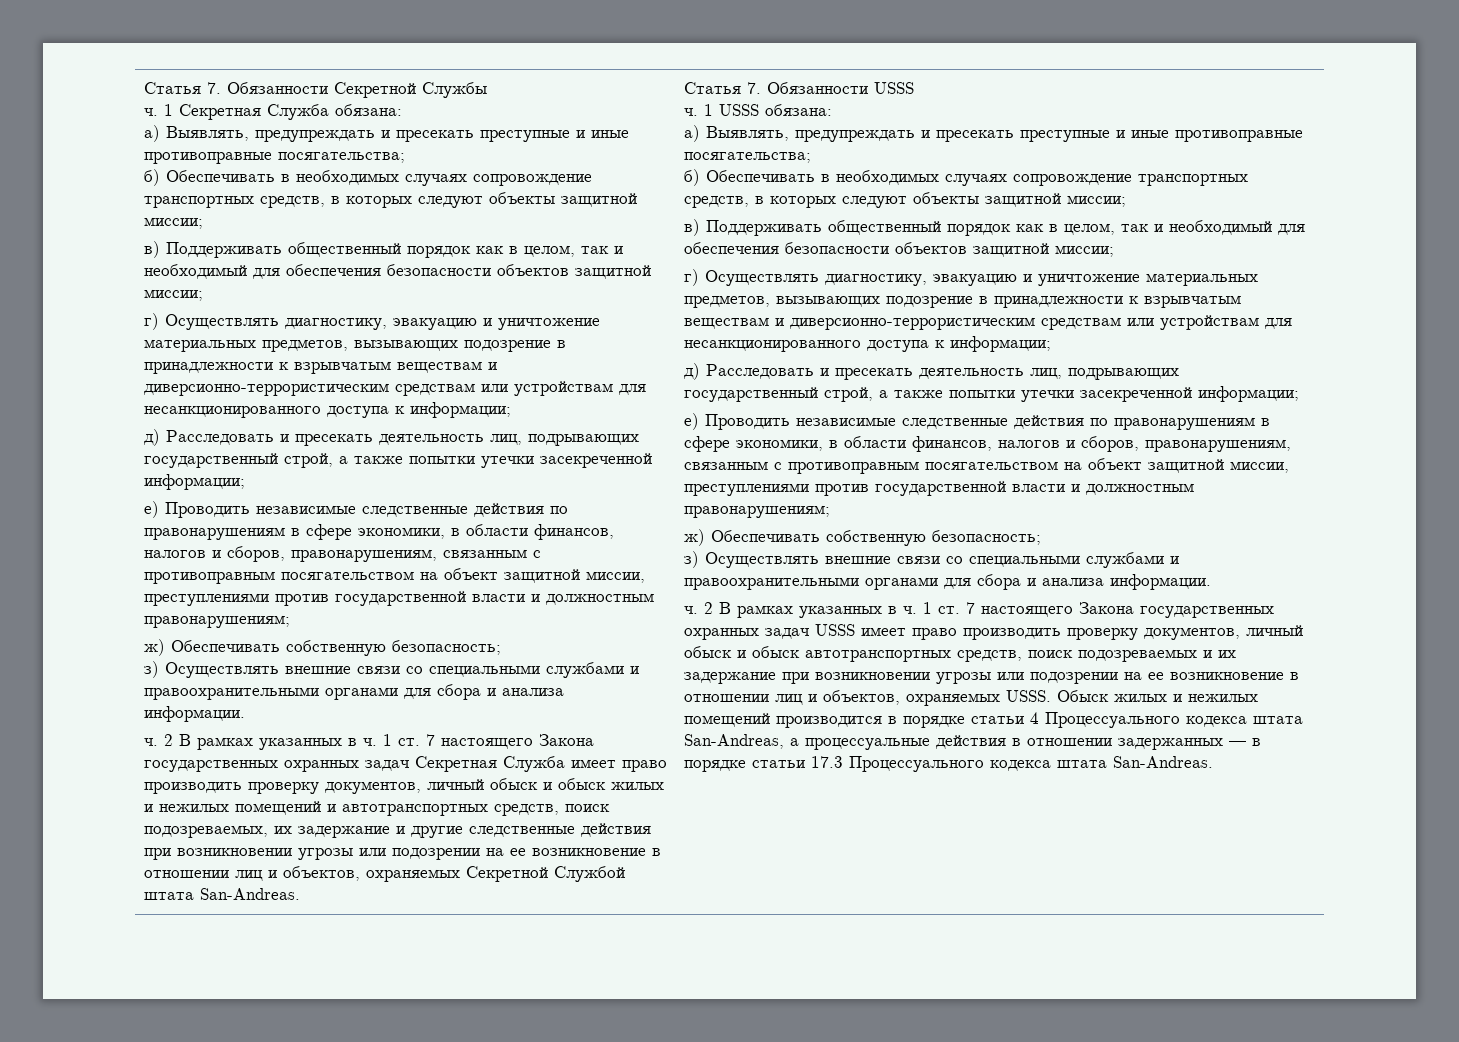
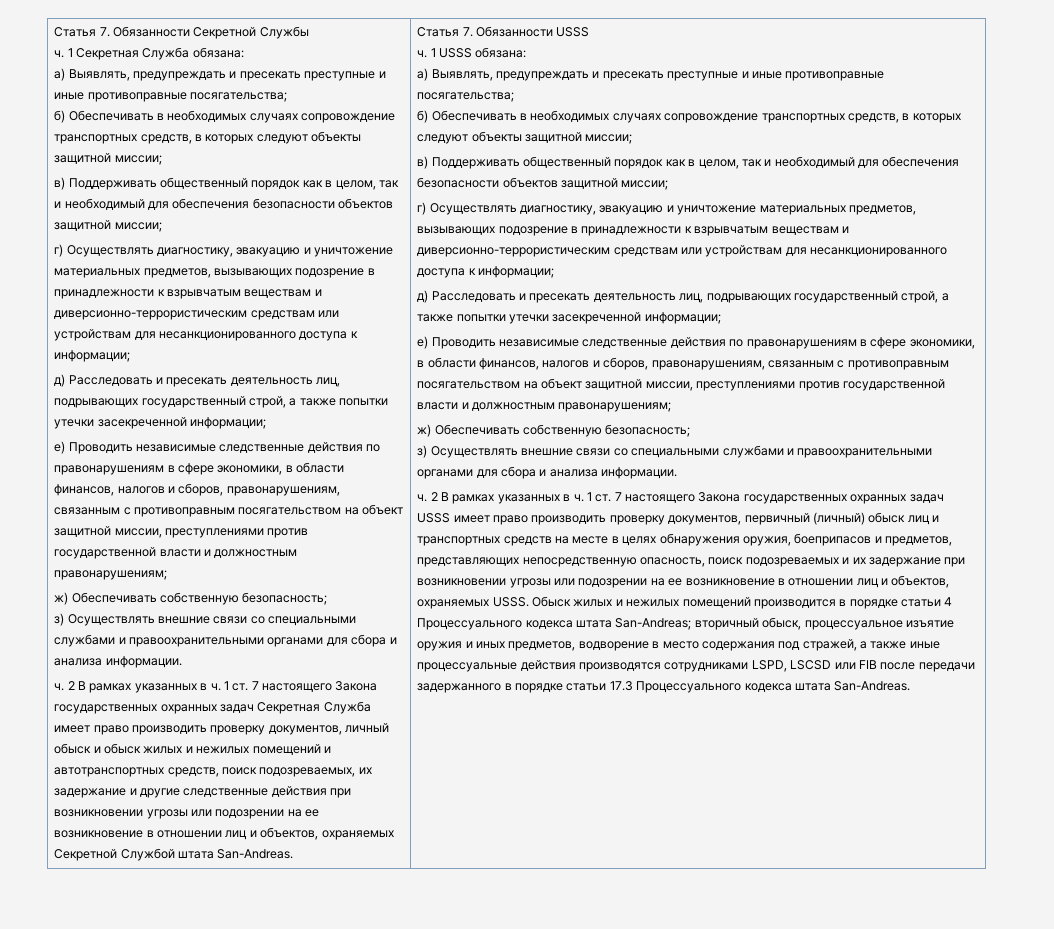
- ч. 2 В рамках указанных в ч. 1 ст. 7 настоящего Закона государственных охранных задач USSS имеет право производить проверку документов, личный обыск и обыск автотранспортных средств, поиск подозреваемых и их задержание при возникновении угрозы или подозрении на ее возникновение в отношении лиц и объектов, охраняемых USSS.
+ ч. 2 В рамках указанных в ч. 1 ст. 7 настоящего Закона государственных охранных задач USSS имеет право производить проверку документов, первичный (личный) обыск лиц и транспортных средств на месте в целях обнаружения оружия, боеприпасов и предметов, представляющих непосредственную опасность, поиск подозреваемых и их задержание при возникновении угрозы или подозрении на ее возникновение в отношении лиц и объектов, охраняемых USSS.
- Обыск жилых и нежилых помещений производится в порядке статьи 4 Процессуального кодекса штата San-Andreas, а процессуальные действия в отношении задержанных — в порядке статьи 17.3 Процессуального кодекса штата San-Andreas.
+ Обыск жилых и нежилых помещений производится в порядке статьи 4 Процессуального кодекса штата San-Andreas; вторичный обыск, процессуальное изъятие оружия и иных предметов, водворение в место содержания под стражей, а также иные процессуальные действия производятся сотрудниками LSPD, LSCSD или FIB после передачи задержанного в порядке статьи 17.3 Процессуального кодекса штата San-Andreas.

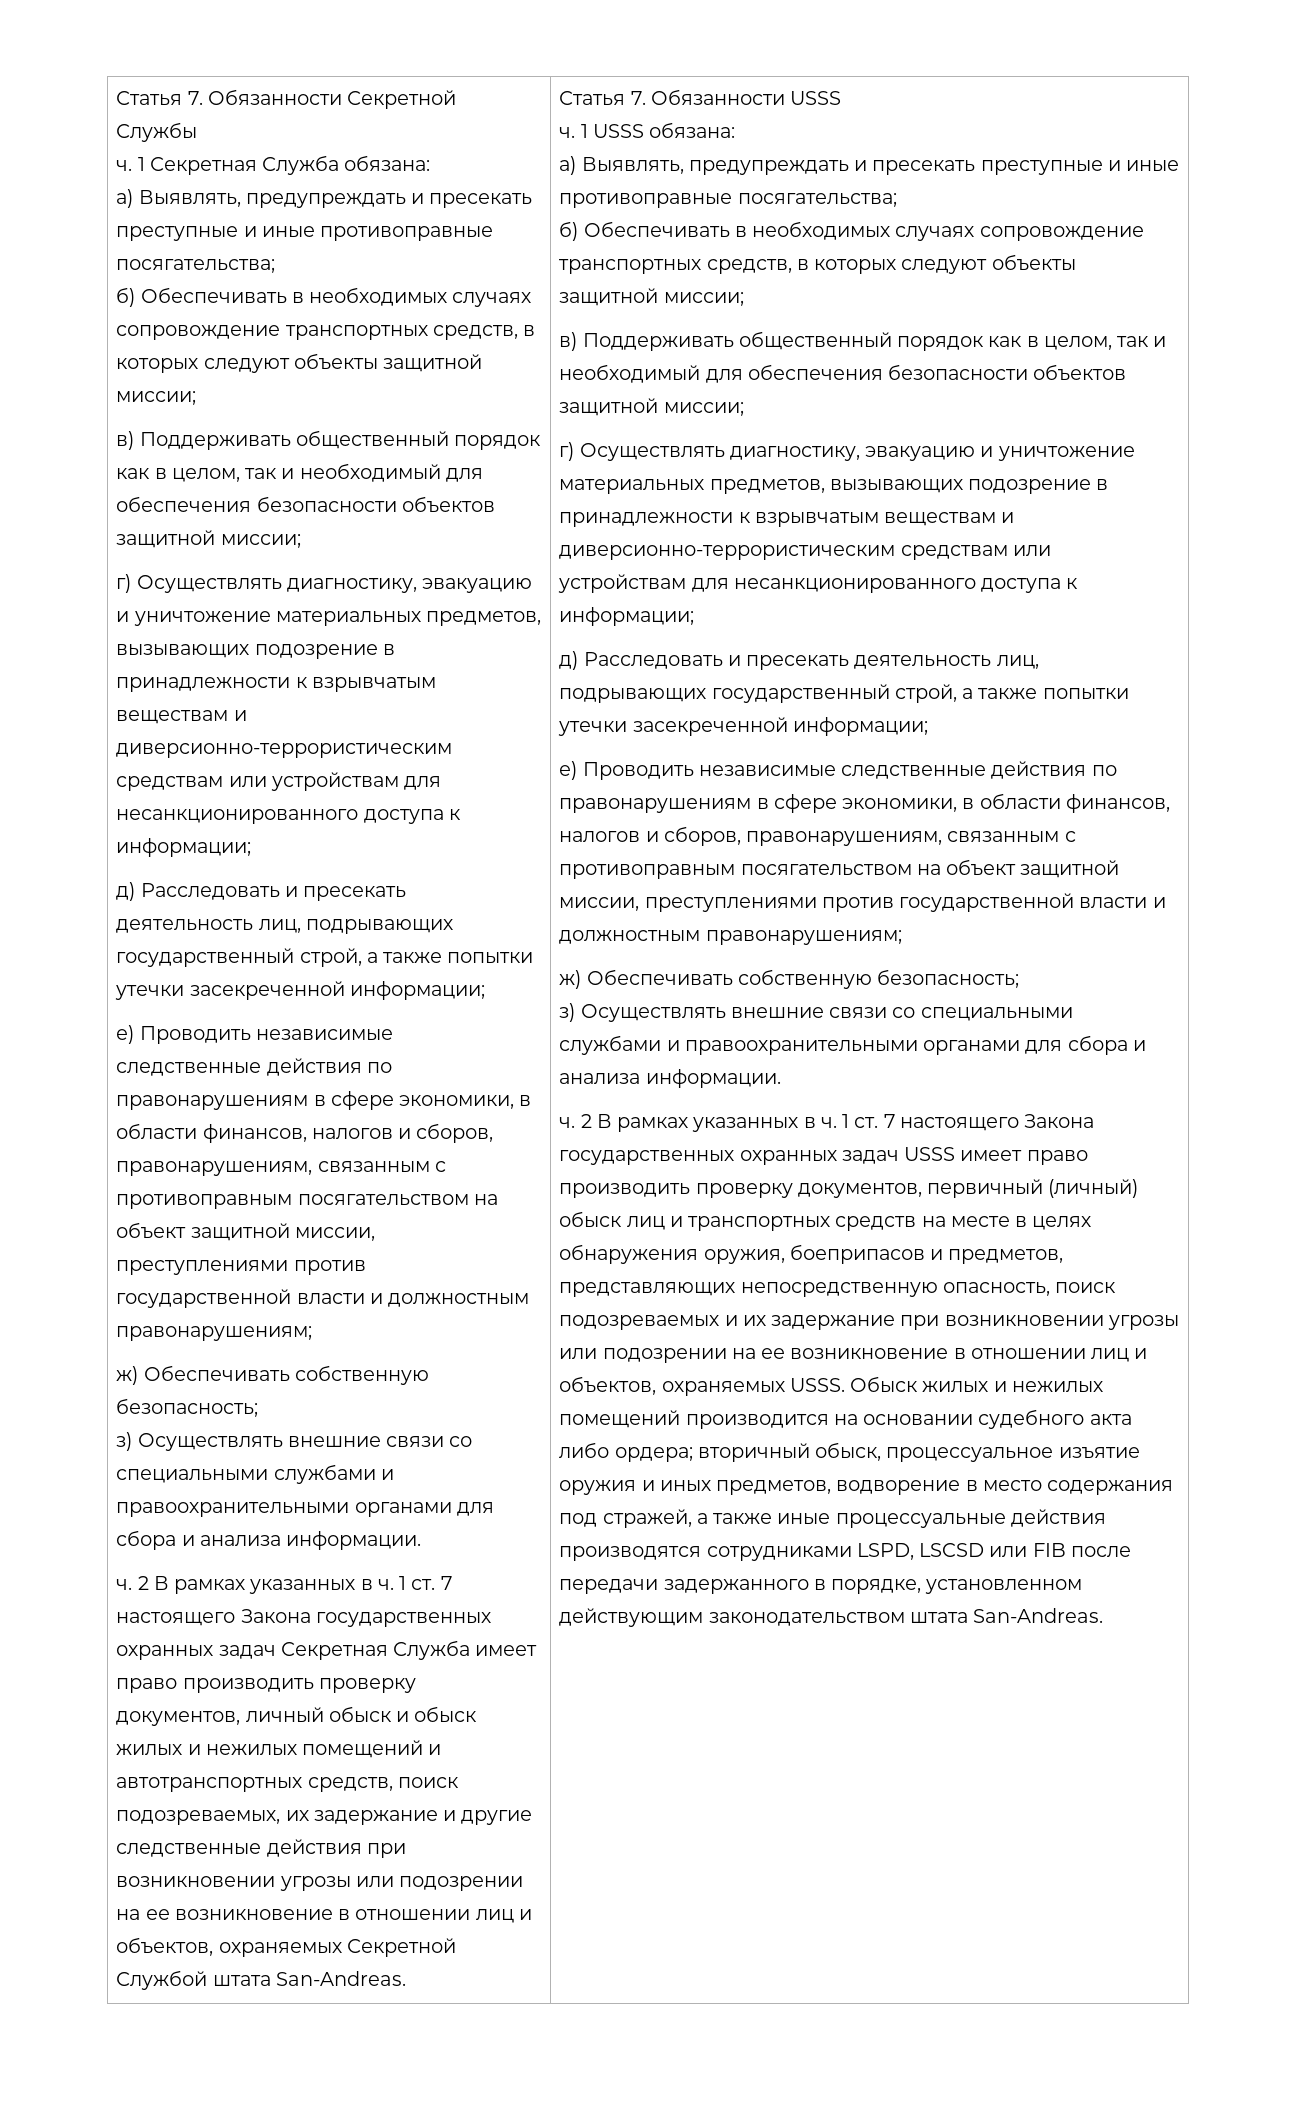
- Обыск жилых и нежилых помещений производится в порядке статьи 4 Процессуального кодекса штата San-Andreas; вторичный обыск, процессуальное изъятие оружия и иных предметов, водворение в место содержания под стражей, а также иные процессуальные действия производятся сотрудниками LSPD, LSCSD или FIB после передачи задержанного в порядке статьи 17.3 Процессуального кодекса штата San-Andreas.
+ Обыск жилых и нежилых помещений производится на основании судебного акта либо ордера; вторичный обыск, процессуальное изъятие оружия и иных предметов, водворение в место содержания под стражей, а также иные процессуальные действия производятся сотрудниками LSPD, LSCSD или FIB после передачи задержанного в порядке, установленном действующим законодательством штата San-Andreas.

